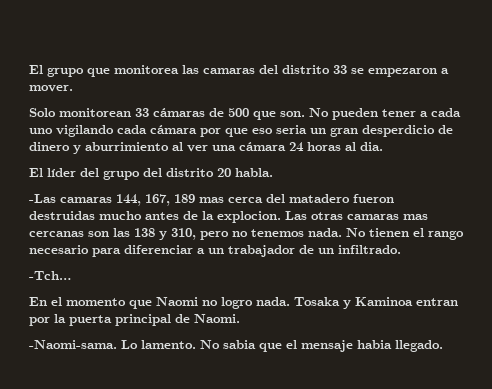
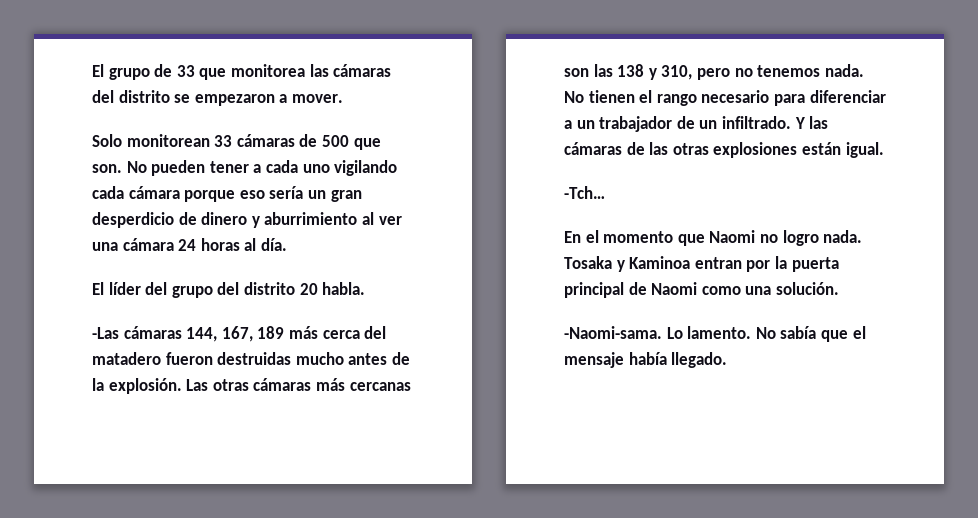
- El grupo que monitorea las camaras del distrito 33 se empezaron a mover.
+ El grupo de 33 que monitorea las cámaras del distrito se empezaron a mover.
- No pueden tener a cada uno vigilando cada cámara por que eso seria un gran desperdicio de dinero y aburrimiento al ver una cámara 24 horas al dia.
+ No pueden tener a cada uno vigilando cada cámara porque eso sería un gran desperdicio de dinero y aburrimiento al ver una cámara 24 horas al día.
- -Las camaras 144, 167, 189 mas cerca del matadero fueron destruidas mucho antes de la explocion.
+ -Las cámaras 144, 167, 189 más cerca del matadero fueron destruidas mucho antes de la explosión.
- Las otras camaras mas cercanas son las 138 y 310, pero no tenemos nada.
+ Las otras cámaras más cercanas son las 138 y 310, pero no tenemos nada.
+ Y las cámaras de las otras explosiones están igual.
- Tosaka y Kaminoa entran por la puerta principal de Naomi.
+ Tosaka y Kaminoa entran por la puerta principal de Naomi como una solución.
- No sabia que el mensaje habia llegado.
+ No sabía que el mensaje había llegado.

